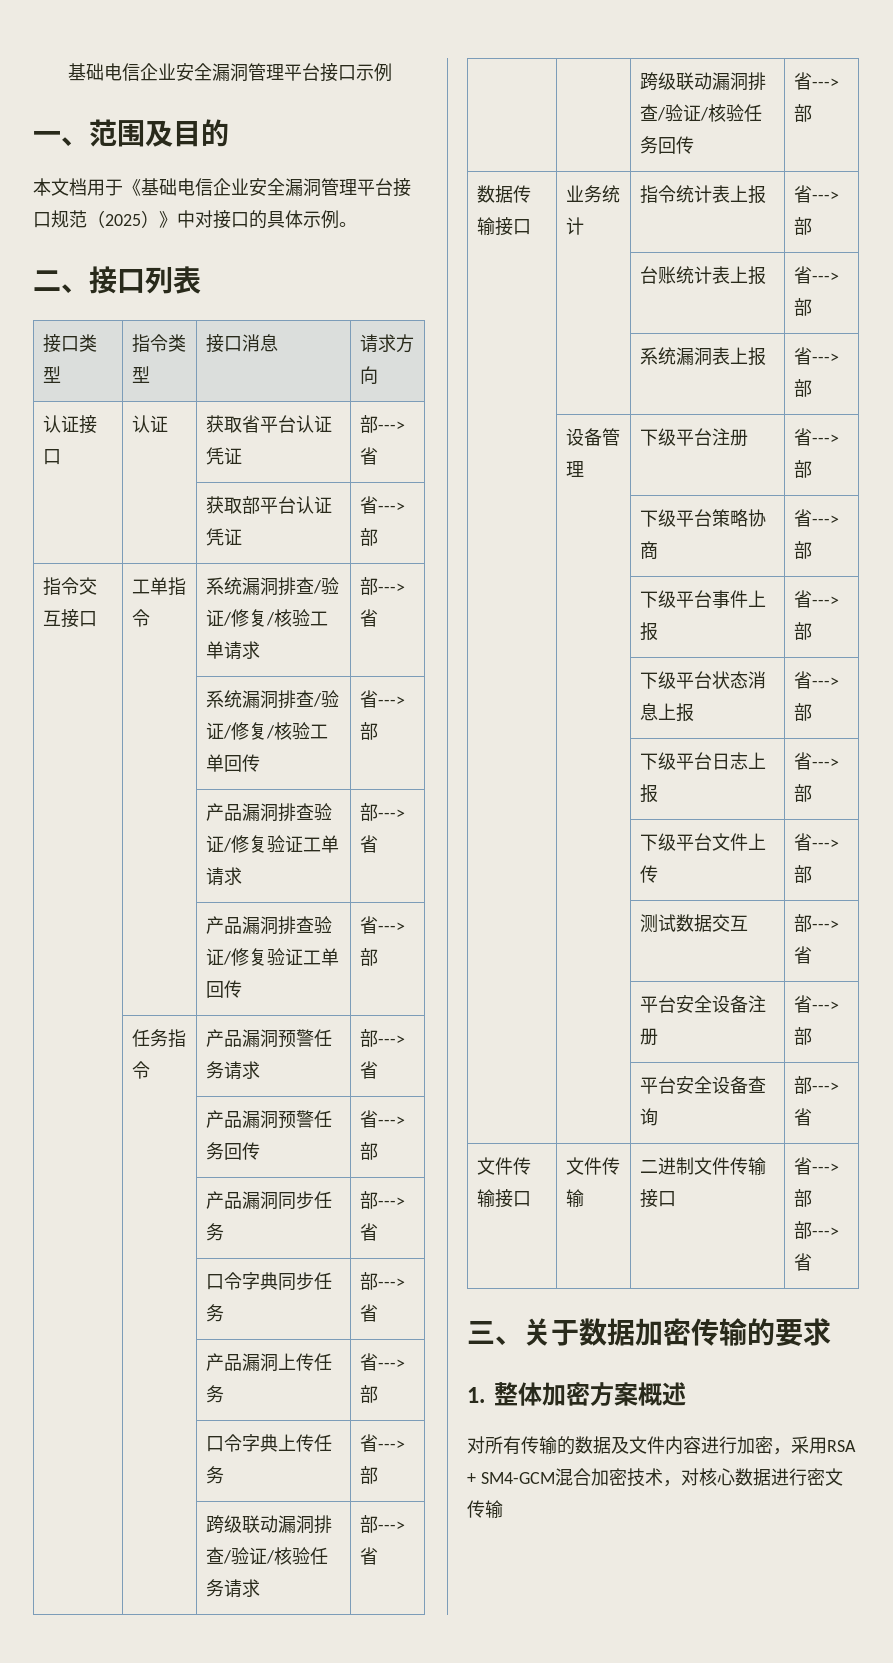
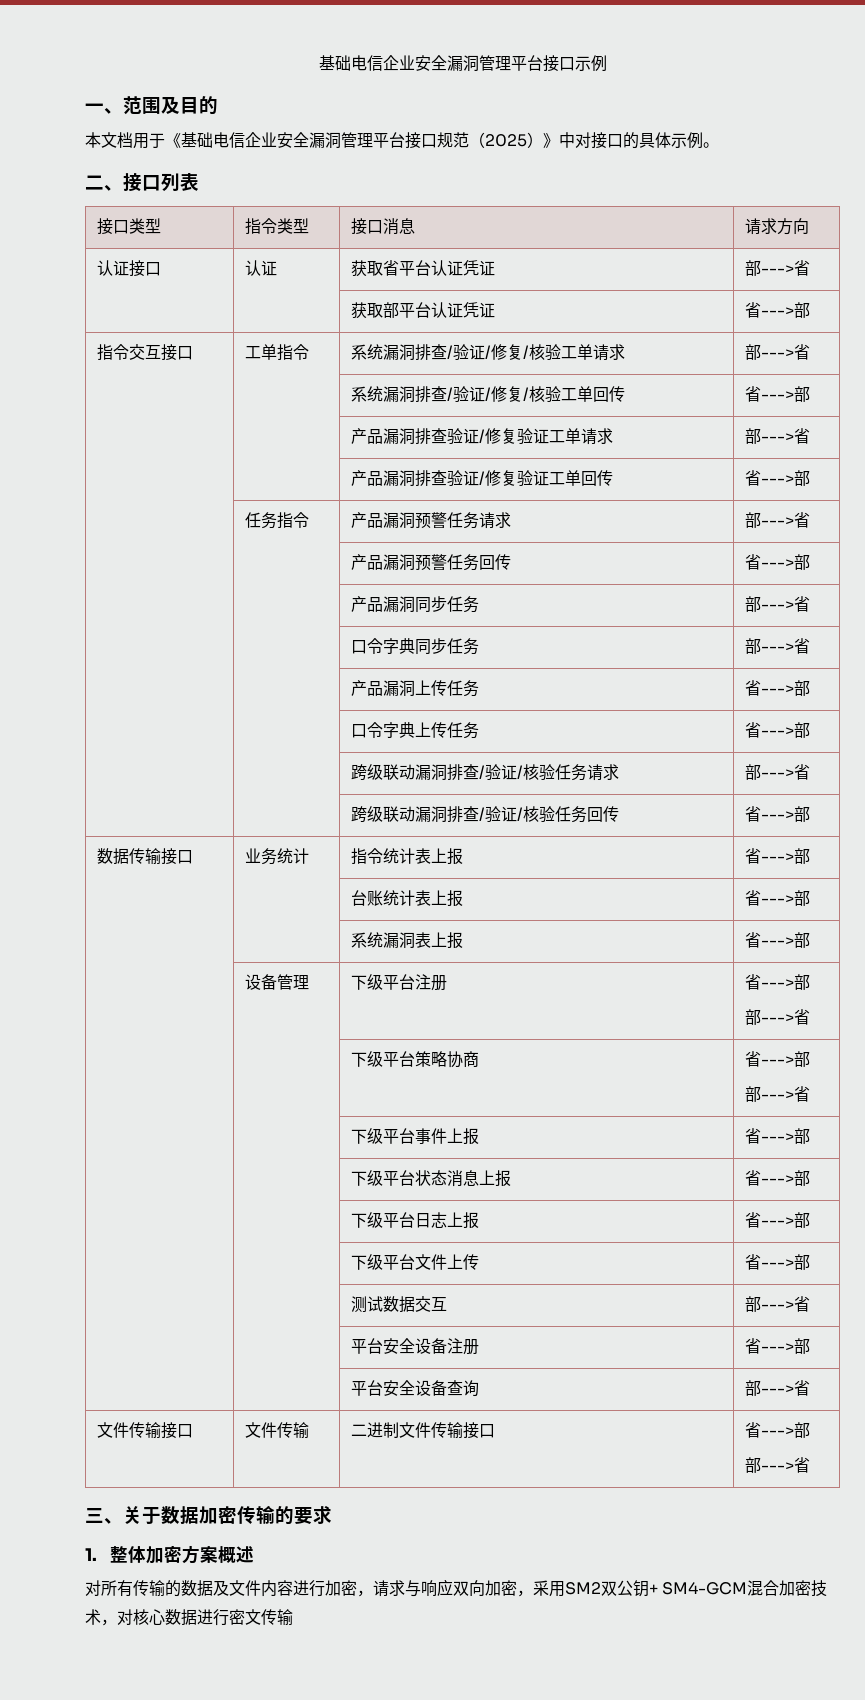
  | 设备管理 | 下级平台注册 | 省--->部
+ 部--->省
  | | 下级平台策略协商 | 省--->部
+ 部--->省
- 对所有传输的数据及文件内容进行加密，采用RSA + SM4-GCM混合加密技术，对核心数据进行密文传输
+ 对所有传输的数据及文件内容进行加密，请求与响应双向加密，采用SM2双公钥+ SM4-GCM混合加密技术，对核心数据进行密文传输

